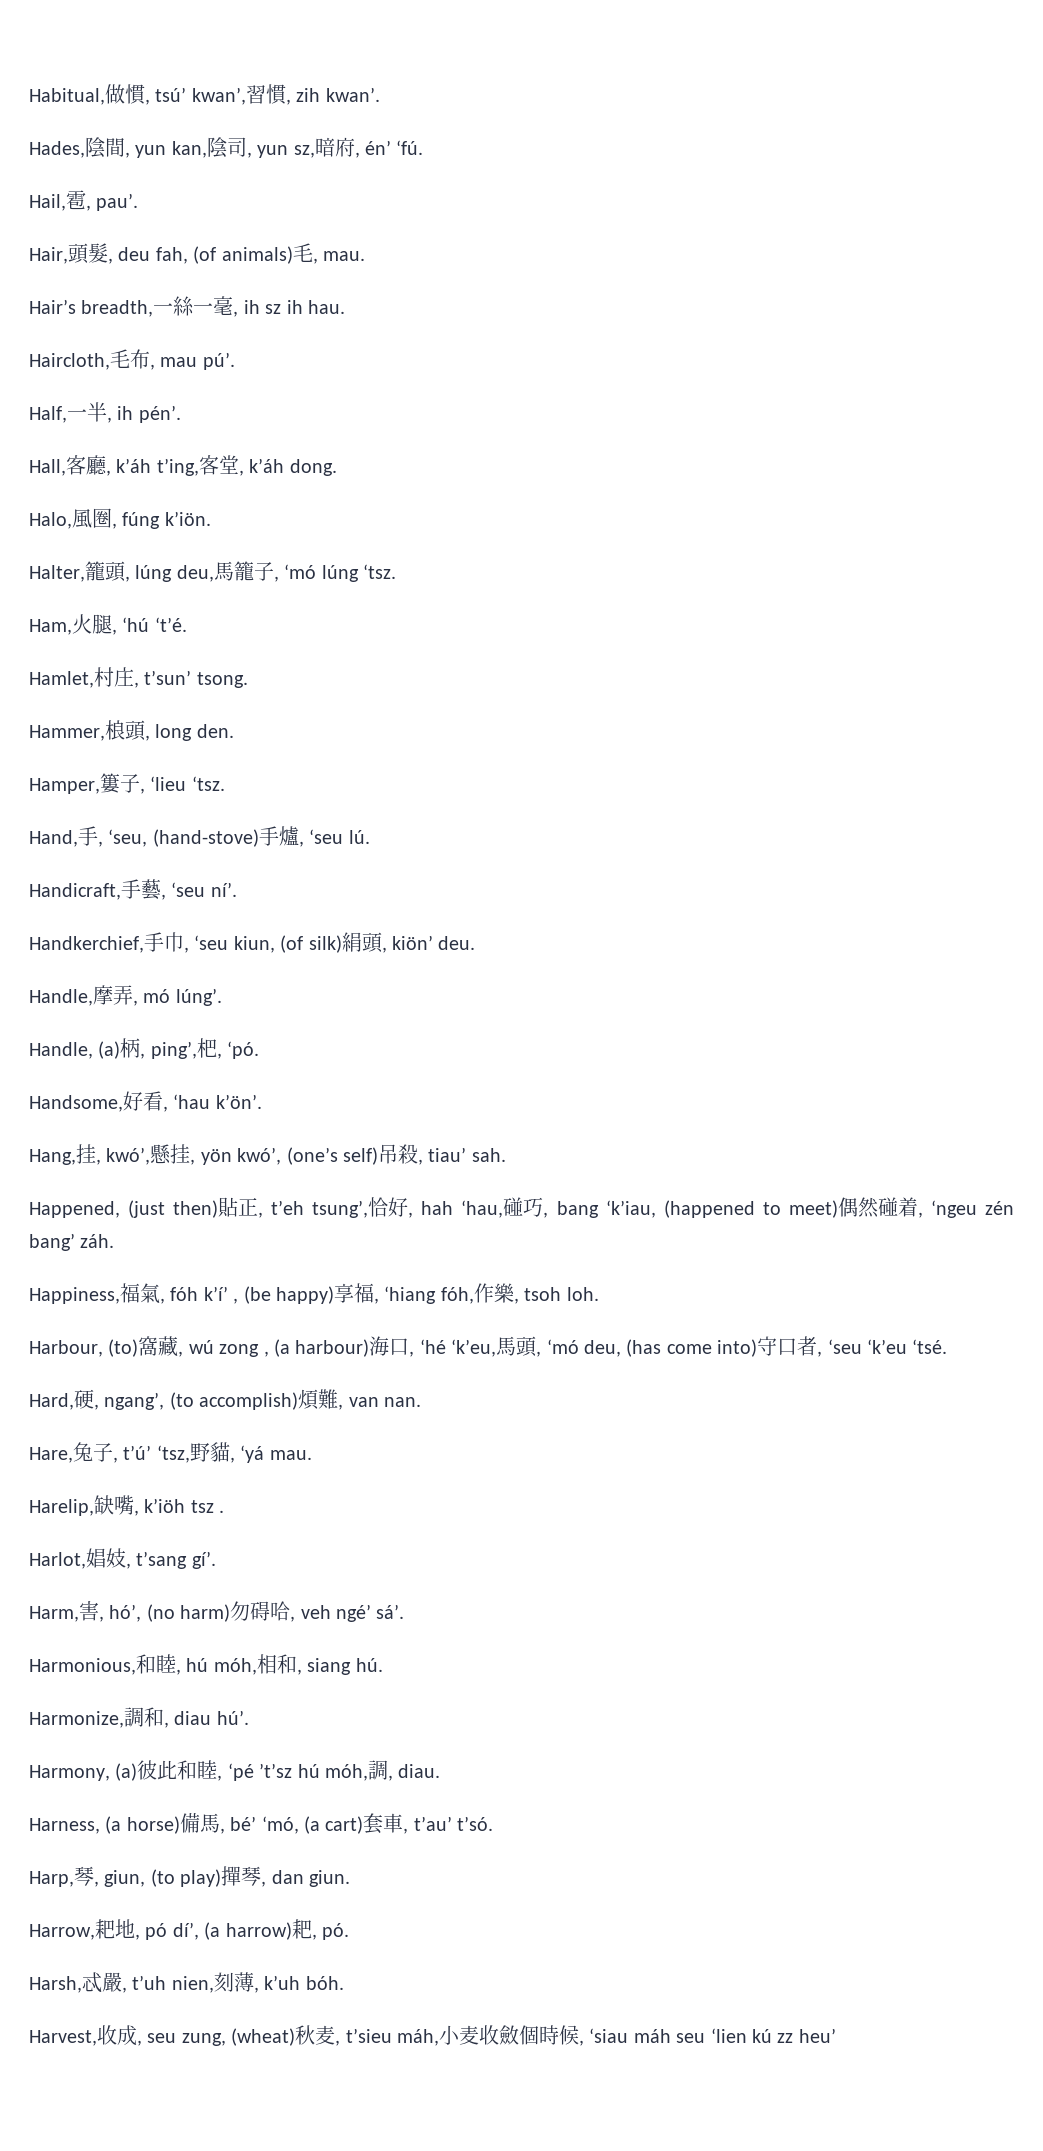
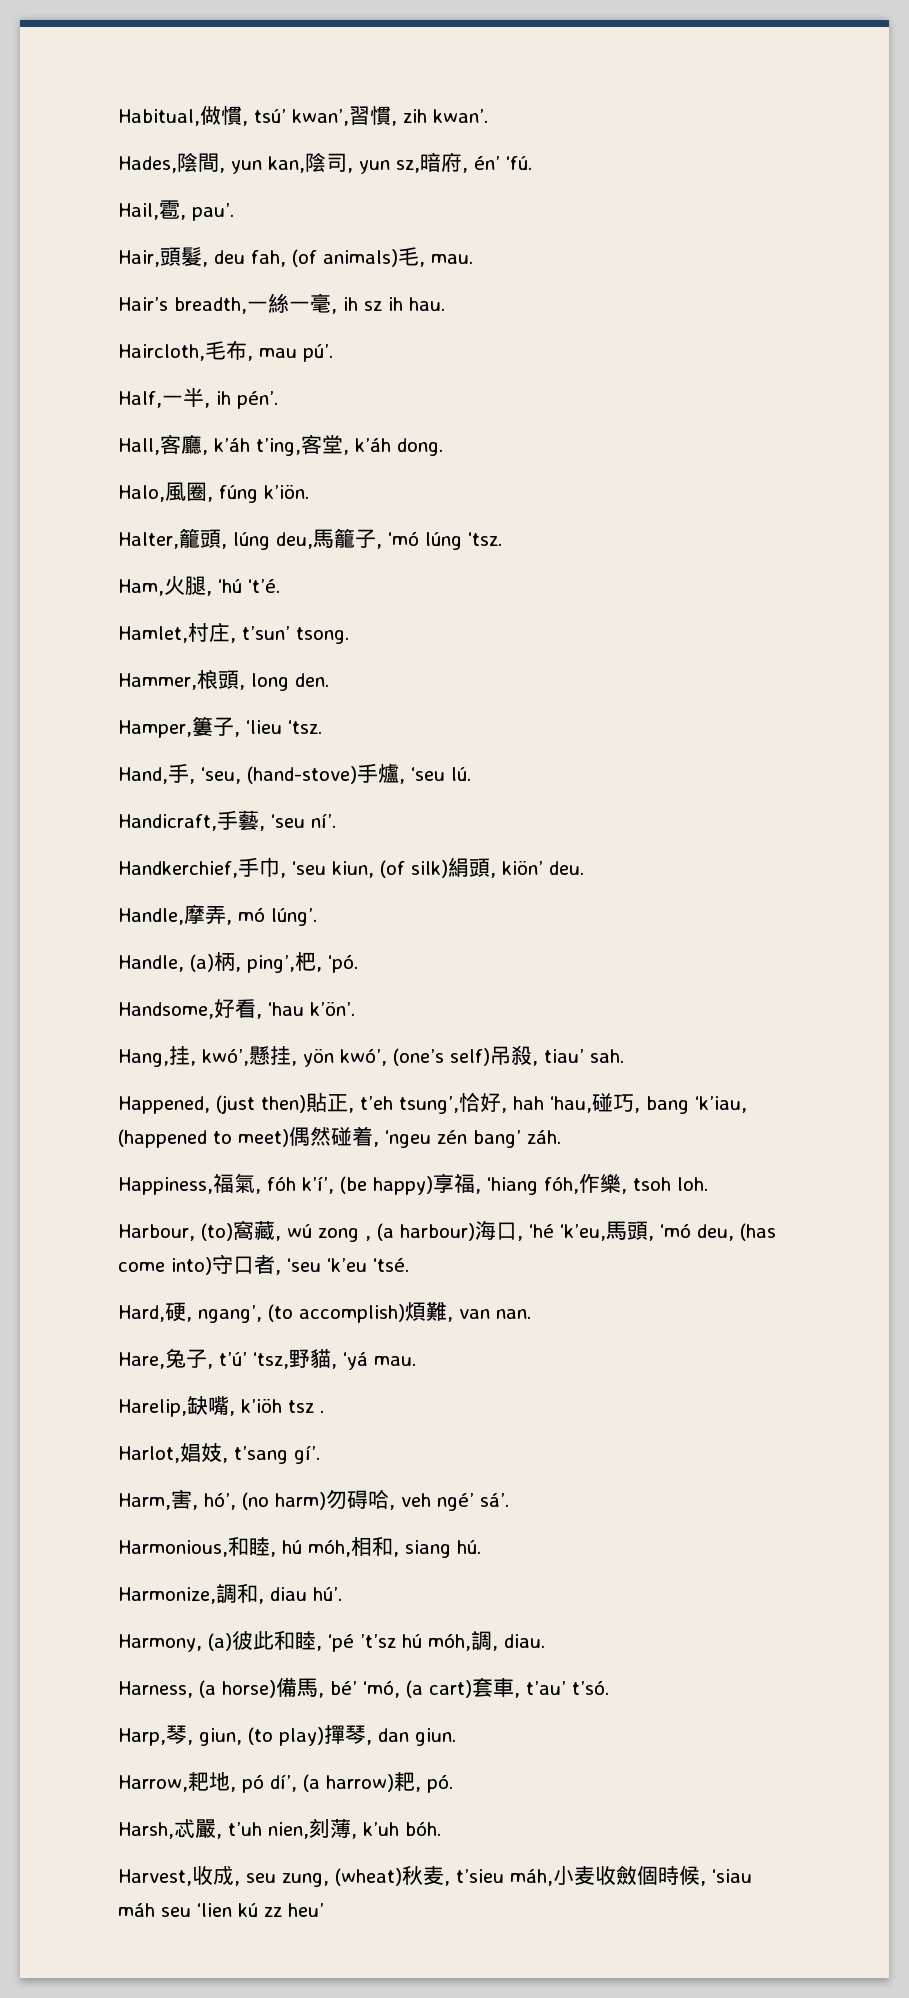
- Happiness,福氣, fóh k’í’ , (be happy)享福, ‘hiang fóh,作樂, tsoh loh.
+ Happiness,福氣, fóh k’í’, (be happy)享福, ‘hiang fóh,作樂, tsoh loh.

